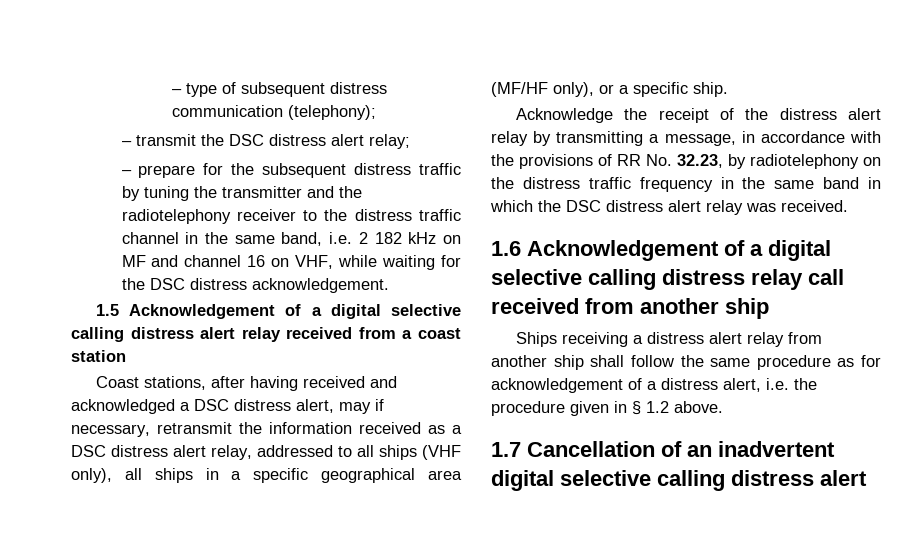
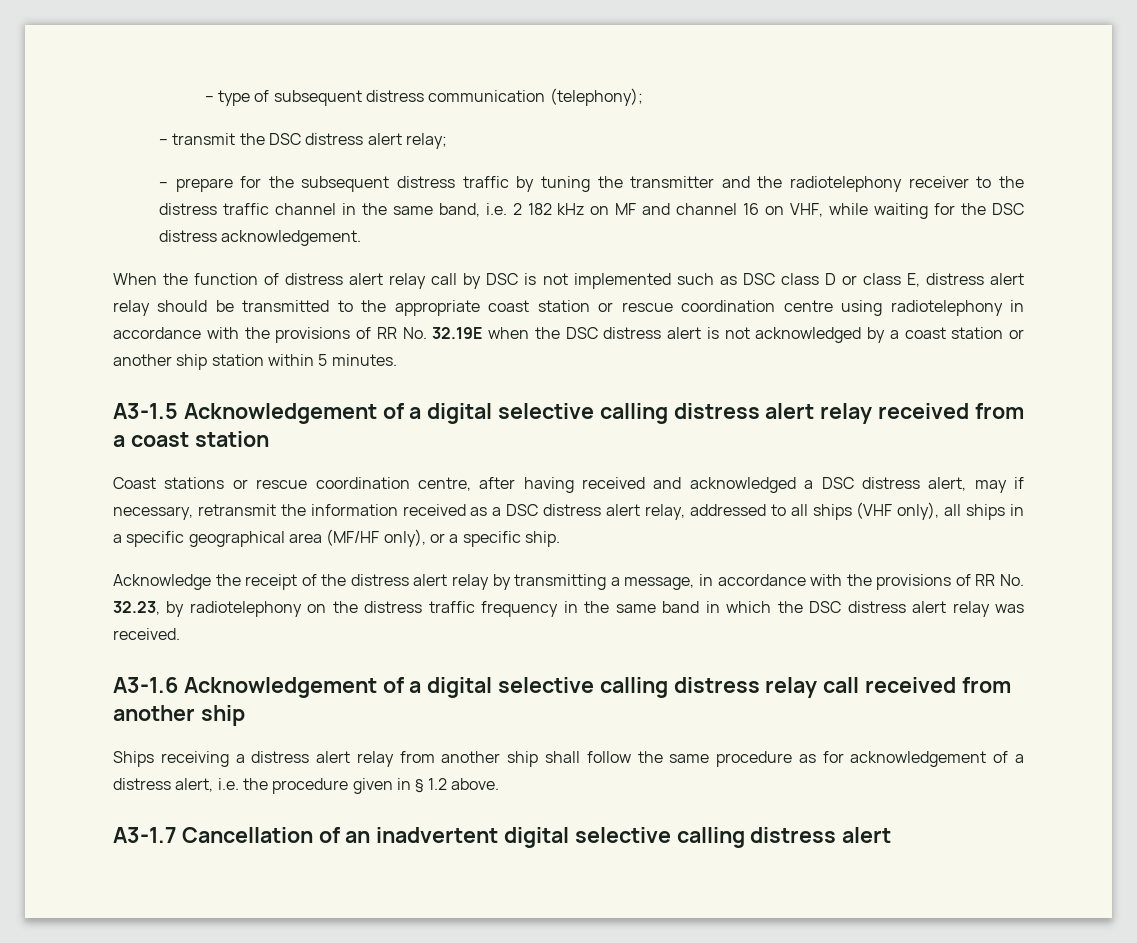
- 1.5 Acknowledgement of a digital selective calling distress alert relay received from a coast station
+ When the function of distress alert relay call by DSC is not implemented such as DSC class D or class E, distress alert relay should be transmitted to the appropriate coast station or rescue coordination centre using radiotelephony in accordance with the provisions of RR No. 32.19E when the DSC distress alert is not acknowledged by a coast station or another ship station within 5 minutes.
+ A3-1.5 Acknowledgement of a digital selective calling distress alert relay received from a coast station
- Coast stations, after having received and acknowledged a DSC distress alert, may if necessary, retransmit the information received as a DSC distress alert relay, addressed to all ships (VHF only), all ships in a specific geographical area (MF/HF only), or a specific ship.
+ Coast stations or rescue coordination centre, after having received and acknowledged a DSC distress alert, may if necessary, retransmit the information received as a DSC distress alert relay, addressed to all ships (VHF only), all ships in a specific geographical area (MF/HF only), or a specific ship.
- 1.6 Acknowledgement of a digital selective calling distress relay call received from another ship
+ A3-1.6 Acknowledgement of a digital selective calling distress relay call received from another ship
- 1.7 Cancellation of an inadvertent digital selective calling distress alert
+ A3-1.7 Cancellation of an inadvertent digital selective calling distress alert

